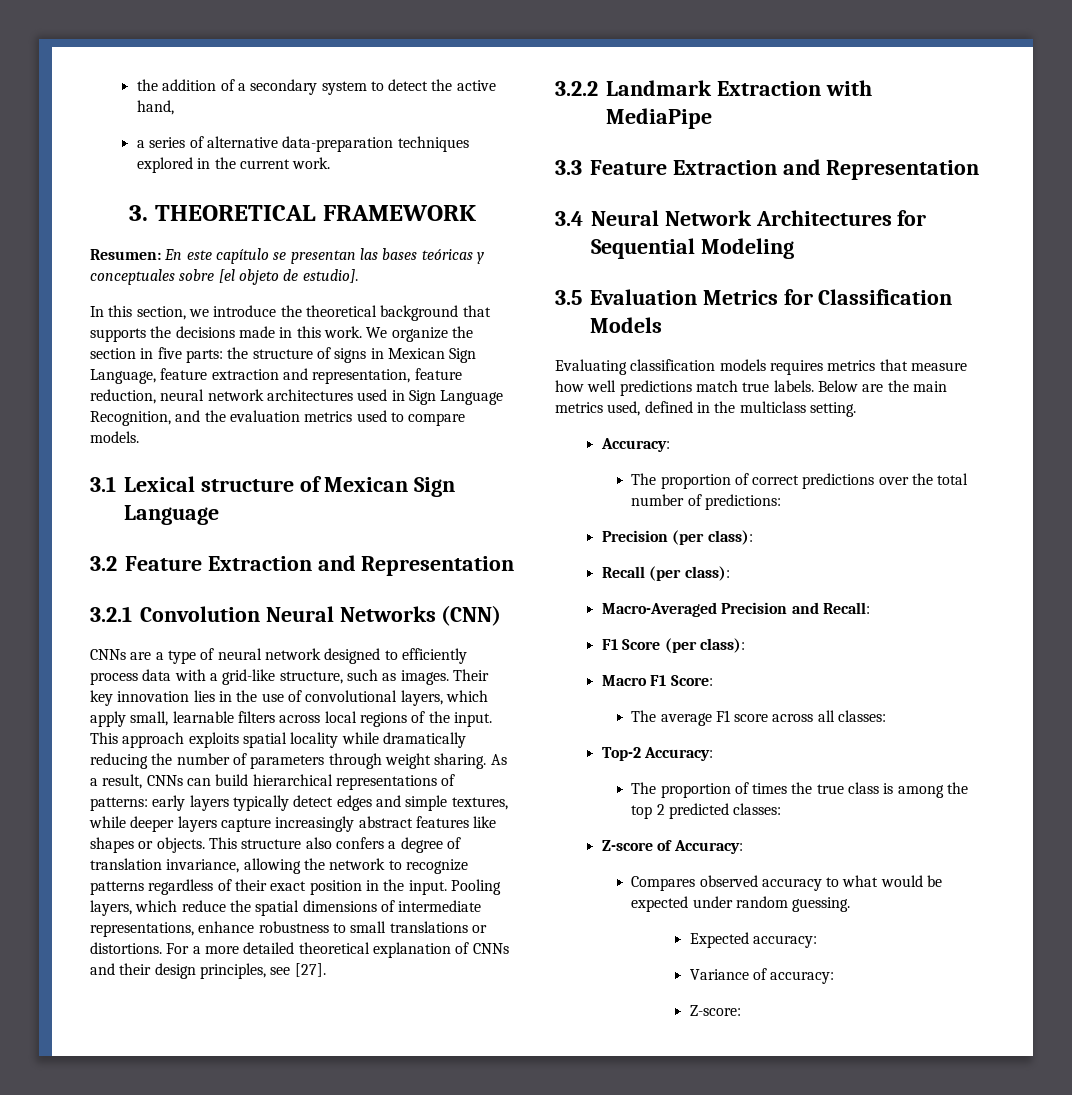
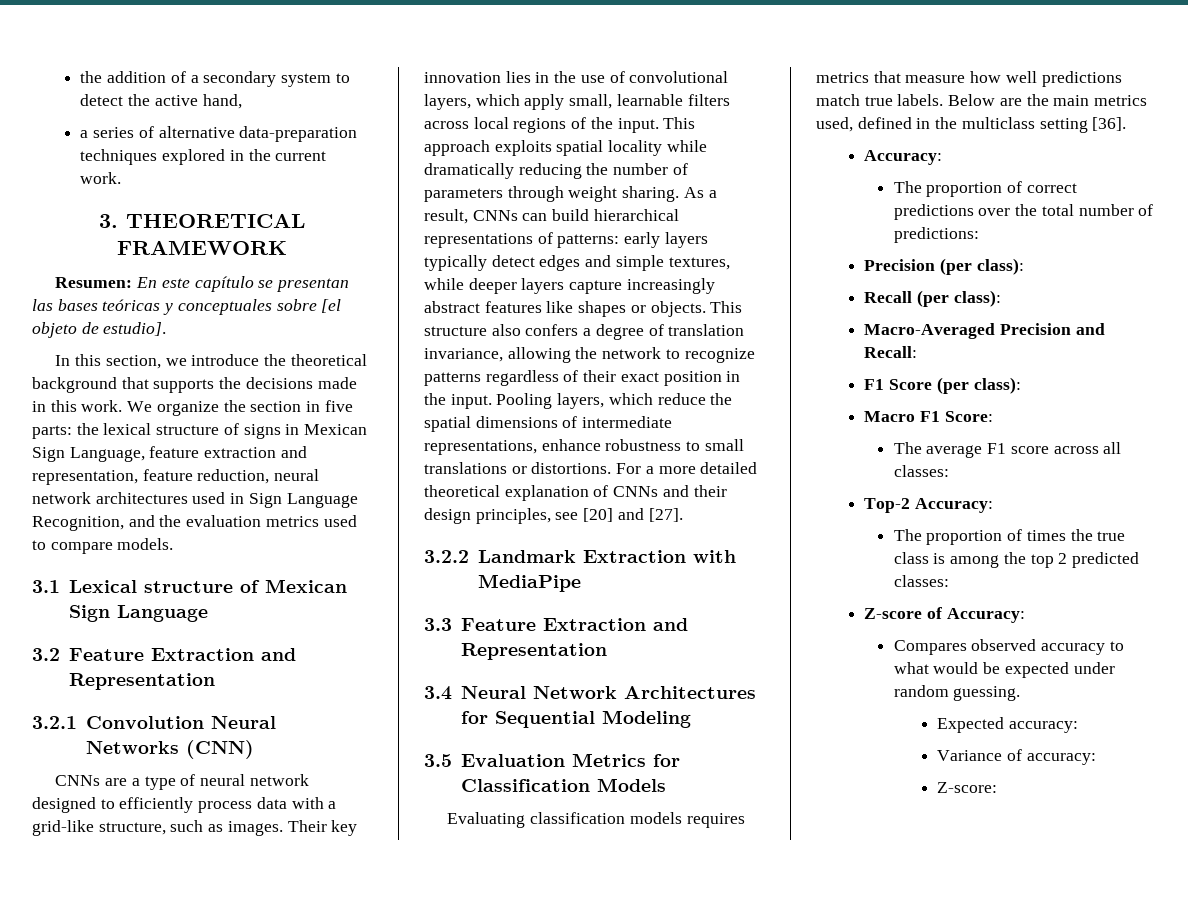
- We organize the section in five parts: the structure of signs in Mexican Sign Language, feature extraction and representation, feature reduction, neural network architectures used in Sign Language Recognition, and the evaluation metrics used to compare models.
+ We organize the section in five parts: the lexical structure of signs in Mexican Sign Language, feature extraction and representation, feature reduction, neural network architectures used in Sign Language Recognition, and the evaluation metrics used to compare models.
- For a more detailed theoretical explanation of CNNs and their design principles, see [27].
+ For a more detailed theoretical explanation of CNNs and their design principles, see [20] and [27].
- Below are the main metrics used, defined in the multiclass setting.
+ Below are the main metrics used, defined in the multiclass setting [36].

